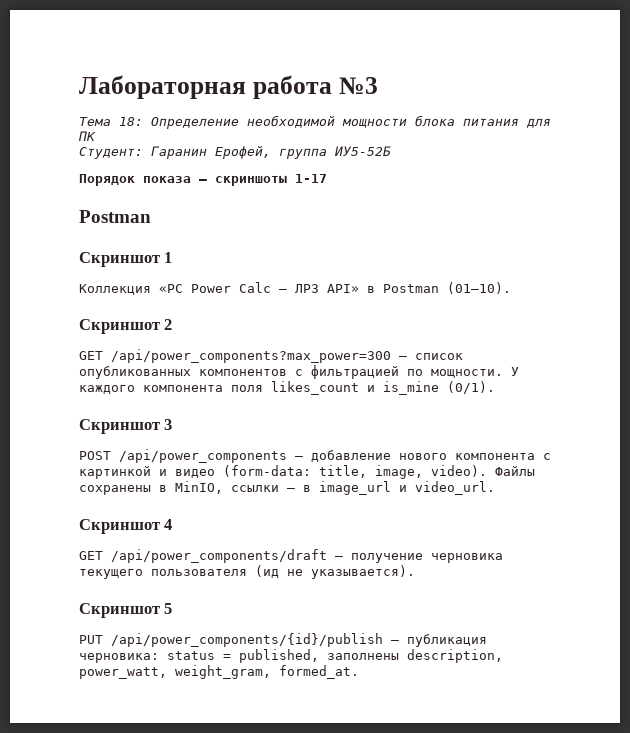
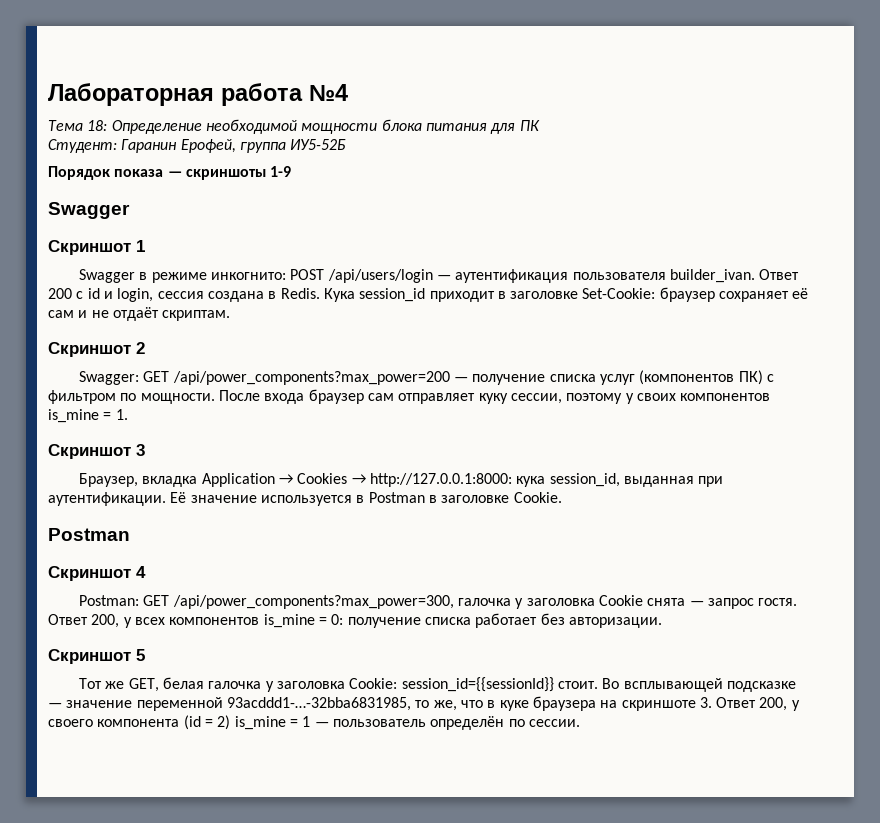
- Лабораторная работа №3
+ Лабораторная работа №4
- Порядок показа — скриншоты 1-17
+ Порядок показа — скриншоты 1-9
+ Swagger
+ Скриншот 1
+ Swagger в режиме инкогнито: POST /api/users/login — аутентификация пользователя builder_ivan. Ответ 200 с id и login, сессия создана в Redis. Кука session_id приходит в заголовке Set-Cookie: браузер сохраняет её сам и не отдаёт скриптам.
+ Скриншот 2
+ Swagger: GET /api/power_components?max_power=200 — получение списка услуг (компонентов ПК) с фильтром по мощности. После входа браузер сам отправляет куку сессии, поэтому у своих компонентов is_mine = 1.
+ Скриншот 3
+ Браузер, вкладка Application → Cookies → http://127.0.0.1:8000: кука session_id, выданная при аутентификации. Её значение используется в Postman в заголовке Cookie.
  Postman
- Скриншот 1
- Коллекция «PC Power Calc — ЛР3 API» в Postman (01–10).
- Скриншот 2
- GET /api/power_components?max_power=300 — список опубликованных компонентов с фильтрацией по мощности. У каждого компонента поля likes_count и is_mine (0/1).
- Скриншот 3
- POST /api/power_components — добавление нового компонента с картинкой и видео (form-data: title, image, video). Файлы сохранены в MinIO, ссылки — в image_url и video_url.
  Скриншот 4
- GET /api/power_components/draft — получение черновика текущего пользователя (ид не указывается).
+ Postman: GET /api/power_components?max_power=300, галочка у заголовка Cookie снята — запрос гостя. Ответ 200, у всех компонентов is_mine = 0: получение списка работает без авторизации.
  Скриншот 5
- PUT /api/power_components/{id}/publish — публикация черновика: status = published, заполнены description, power_watt, weight_gram, formed_at.
+ Тот же GET, белая галочка у заголовка Cookie: session_id={{sessionId}} стоит. Во всплывающей подсказке — значение переменной 93acddd1-…-32bba6831985, то же, что в куке браузера на скриншоте 3. Ответ 200, у своего компонента (id = 2) is_mine = 1 — пользователь определён по сессии.

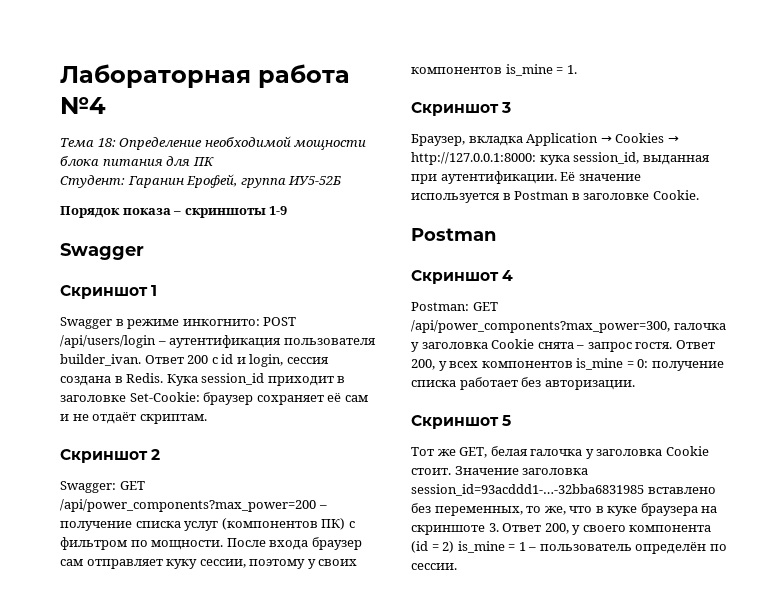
- Порядок показа — скриншоты 1-9
+ Порядок показа – скриншоты 1-9
- Swagger в режиме инкогнито: POST /api/users/login — аутентификация пользователя builder_ivan.
+ Swagger в режиме инкогнито: POST /api/users/login – аутентификация пользователя builder_ivan.
- Swagger: GET /api/power_components?max_power=200 — получение списка услуг (компонентов ПК) с фильтром по мощности.
+ Swagger: GET /api/power_components?max_power=200 – получение списка услуг (компонентов ПК) с фильтром по мощности.
- Postman: GET /api/power_components?max_power=300, галочка у заголовка Cookie снята — запрос гостя.
+ Postman: GET /api/power_components?max_power=300, галочка у заголовка Cookie снята – запрос гостя.
- Тот же GET, белая галочка у заголовка Cookie: session_id={{sessionId}} стоит. Во всплывающей подсказке — значение переменной 93acddd1-…-32bba6831985, то же, что в куке браузера на скриншоте 3. Ответ 200, у своего компонента (id = 2) is_mine = 1 — пользователь определён по сессии.
+ Тот же GET, белая галочка у заголовка Cookie стоит. Значение заголовка session_id=93acddd1-…-32bba6831985 вставлено без переменных, то же, что в куке браузера на скриншоте 3. Ответ 200, у своего компонента (id = 2) is_mine = 1 – пользователь определён по сессии.

